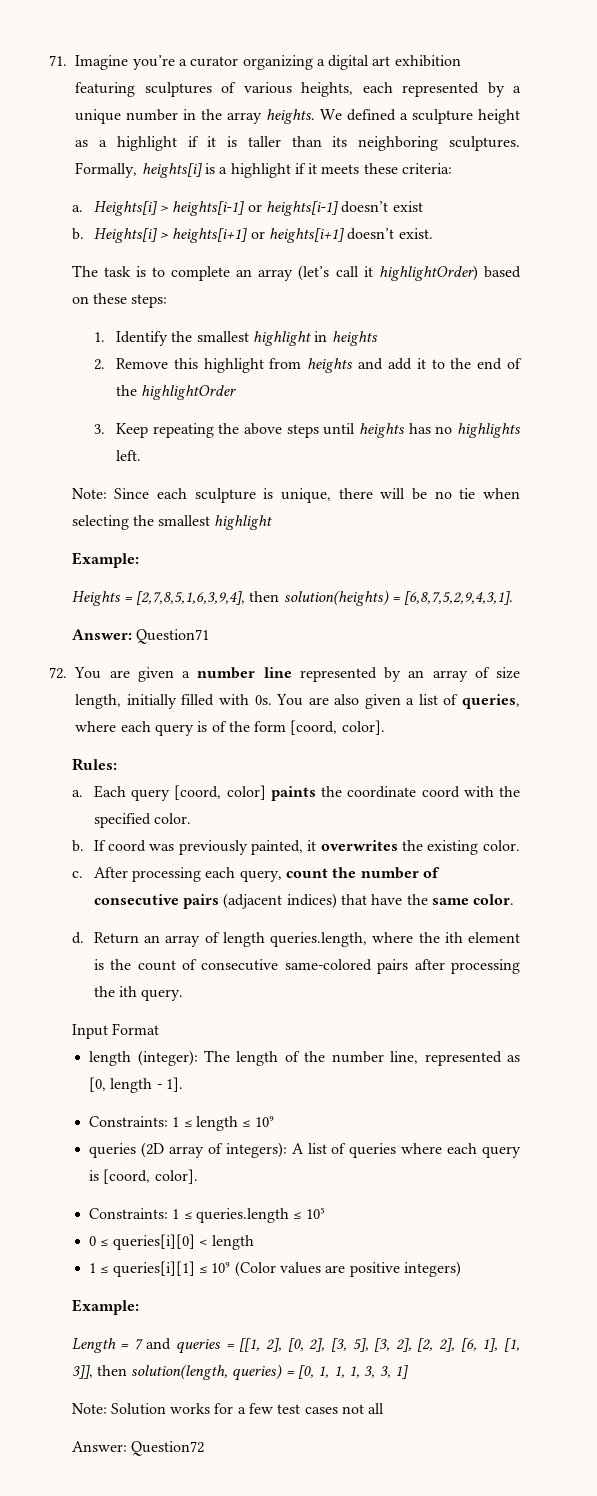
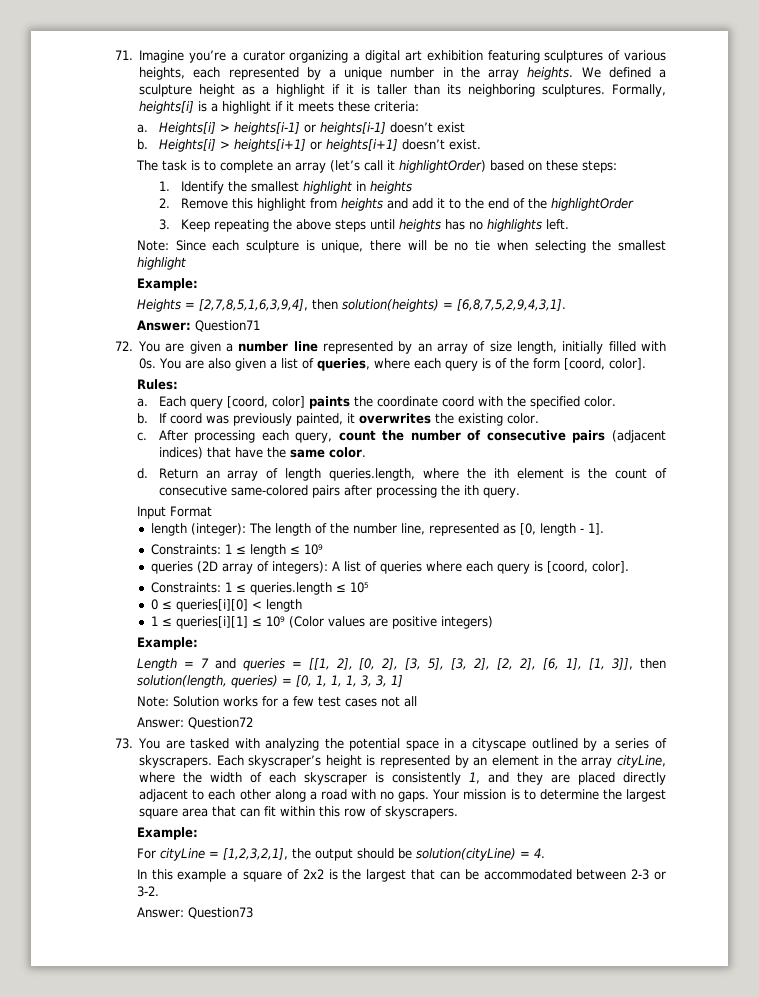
+ 73. You are tasked with analyzing the potential space in a cityscape outlined by a series of skyscrapers. Each skyscraper’s height is represented by an element in the array cityLine, where the width of each skyscraper is consistently 1, and they are placed directly adjacent to each other along a road with no gaps. Your mission is to determine the largest square area that can fit within this row of skyscrapers.
+ Example:
+ For cityLine = [1,2,3,2,1], the output should be solution(cityLine) = 4.
+ In this example a square of 2x2 is the largest that can be accommodated between 2-3 or 3-2.
+ Answer: Question73

